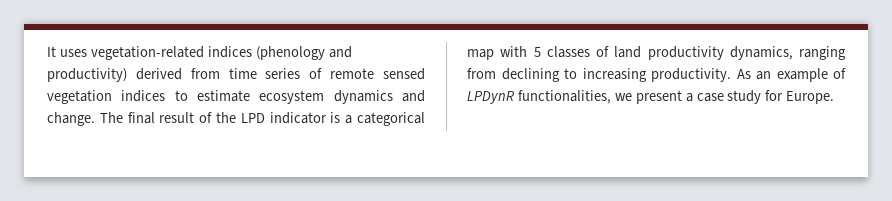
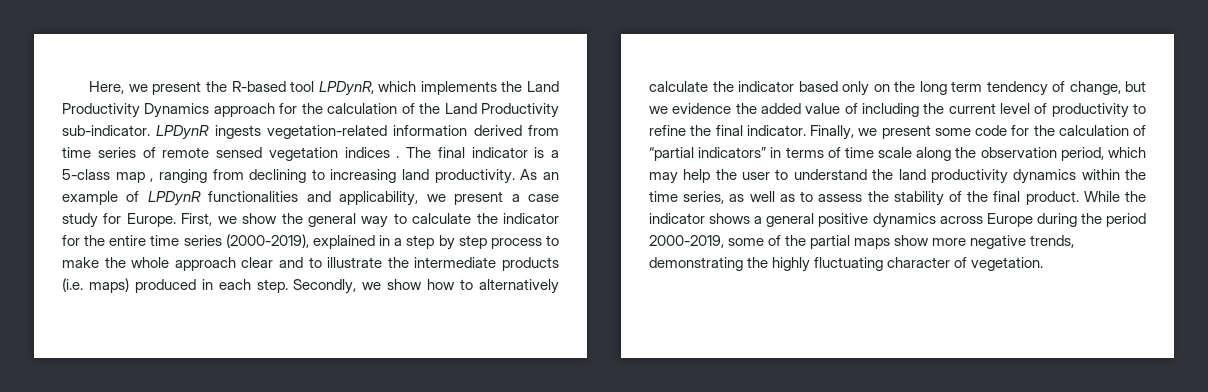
- It uses vegetation-related indices (phenology and productivity) derived from time series of remote sensed vegetation indices to estimate ecosystem dynamics and change. The final result of the LPD indicator is a categorical map with 5 classes of land productivity dynamics, ranging from declining to increasing productivity.
+ Here, we present the R-based tool LPDynR, which implements the Land Productivity Dynamics approach for the calculation of the Land Productivity sub-indicator. LPDynR ingests vegetation-related information derived from time series of remote sensed vegetation indices . The final indicator is a 5-class map , ranging from declining to increasing land productivity.
- As an example of LPDynR functionalities, we present a case study for Europe.
+ As an example of LPDynR functionalities and applicability, we present a case study for Europe.
+ First, we show the general way to calculate the indicator for the entire time series (2000-2019), explained in a step by step process to make the whole approach clear and to illustrate the intermediate products (i.e. maps) produced in each step. Secondly, we show how to alternatively calculate the indicator based only on the long term tendency of change, but we evidence the added value of including the current level of productivity to refine the final indicator. Finally, we present some code for the calculation of “partial indicators” in terms of time scale along the observation period, which may help the user to understand the land productivity dynamics within the time series, as well as to assess the stability of the final product. While the indicator shows a general positive dynamics across Europe during the period 2000-2019, some of the partial maps show more negative trends, demonstrating the highly fluctuating character of vegetation.

